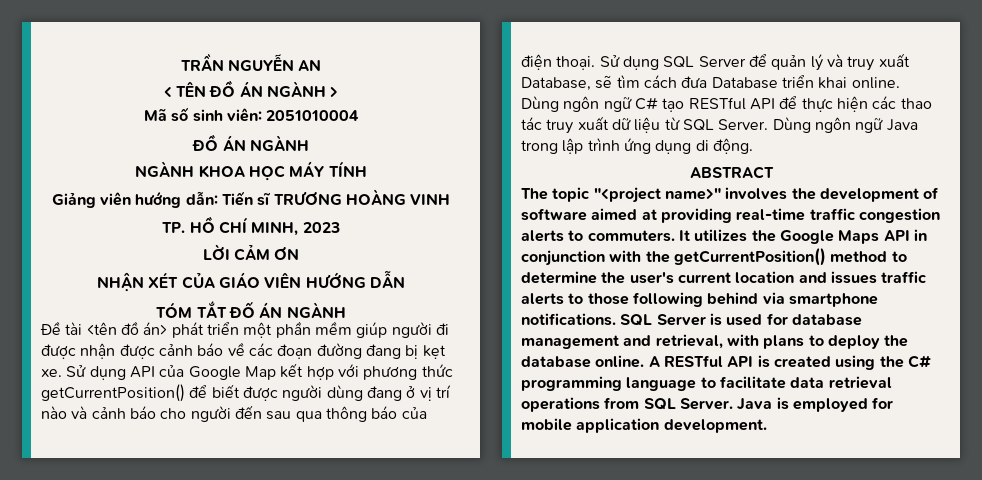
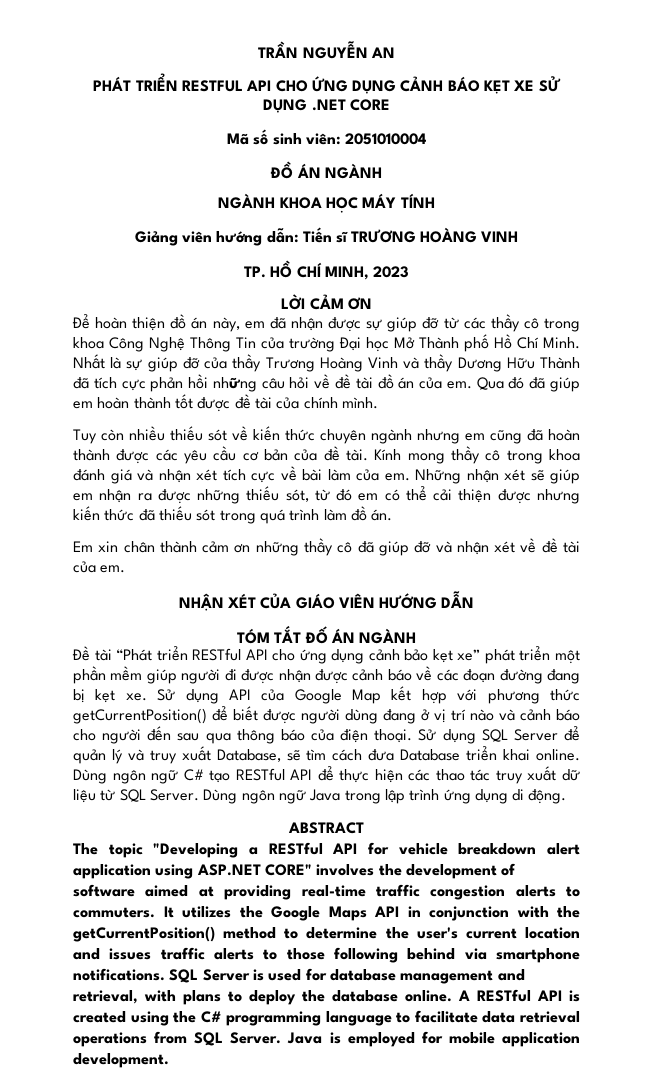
- < TÊN ĐỒ ÁN NGÀNH >
+ PHÁT TRIỂN RESTFUL API CHO ỨNG DỤNG CẢNH BÁO KẸT XE SỬ DỤNG .NET CORE
+ Để hoàn thiện đồ án này, em đã nhận được sự giúp đỡ từ các thầy cô trong khoa Công Nghệ Thông Tin của trường Đại học Mở Thành phố Hồ Chí Minh. Nhất là sự giúp đỡ của thầy Trương Hoàng Vinh và thầy Dương Hữu Thành đã tích cực phản hồi những câu hỏi về đề tài đồ án của em. Qua đó đã giúp em hoàn thành tốt được đề tài của chính mình.
+ Tuy còn nhiều thiếu sót về kiến thức chuyên ngành nhưng em cũng đã hoàn thành được các yêu cầu cơ bản của đề tài. Kính mong thầy cô trong khoa đánh giá và nhận xét tích cực về bài làm của em. Những nhận xét sẽ giúp em nhận ra được những thiếu sót, từ đó em có thể cải thiện được nhưng kiến thức đã thiếu sót trong quá trình làm đồ án.
+ Em xin chân thành cảm ơn những thầy cô đã giúp đỡ và nhận xét về đề tài của em.
- Đề tài <tên đồ án> phát triển một phần mềm giúp người đi được nhận được cảnh báo về các đoạn đường đang bị kẹt xe.
+ Đề tài “Phát triển RESTful API cho ứng dụng cảnh bảo kẹt xe” phát triển một phần mềm giúp người đi được nhận được cảnh báo về các đoạn đường đang bị kẹt xe.
- The topic "<project name>" involves the development of software aimed at providing real-time traffic congestion alerts to commuters.
+ The topic "Developing a RESTful API for vehicle breakdown alert application using ASP.NET CORE" involves the development of software aimed at providing real-time traffic congestion alerts to commuters.

